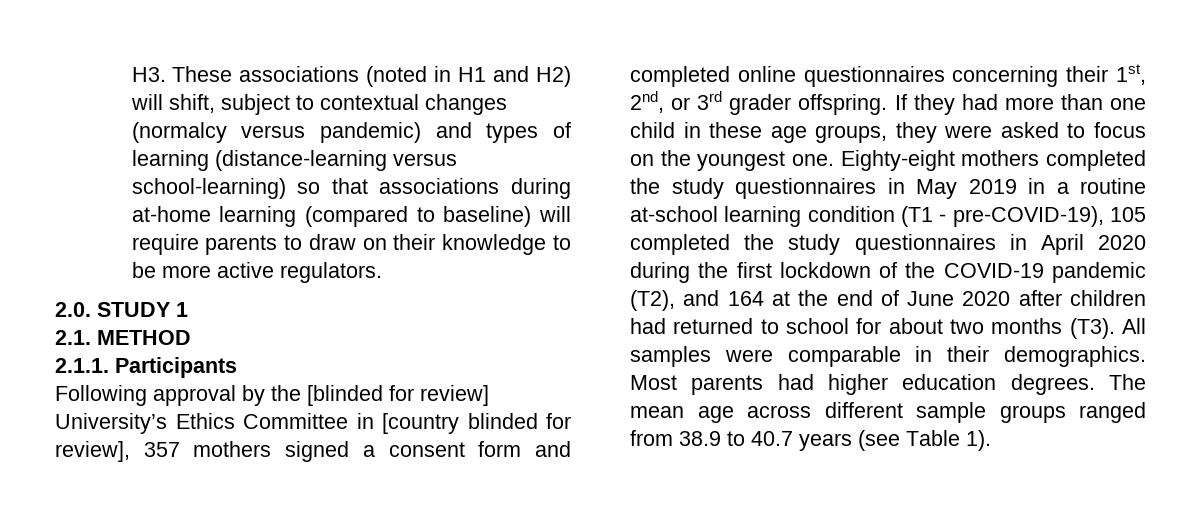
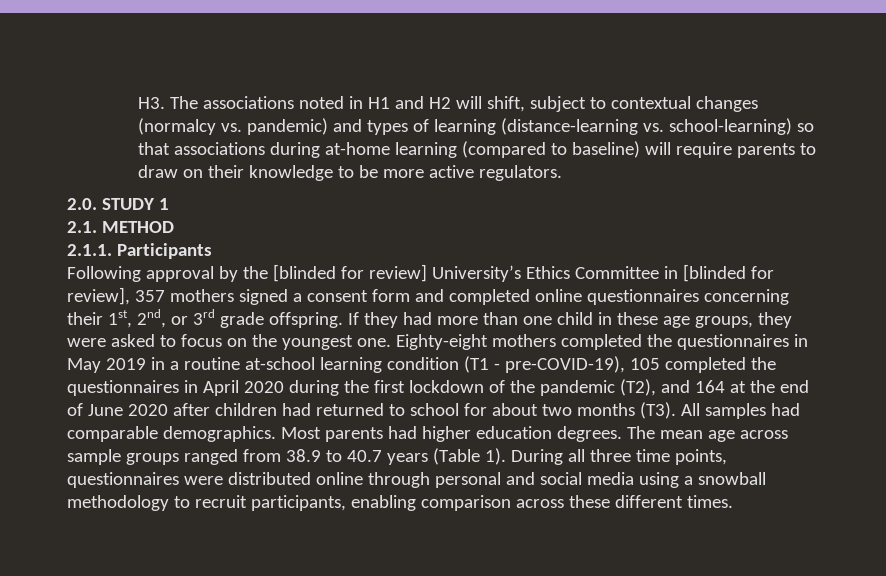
- H3. These associations (noted in H1 and H2) will shift, subject to contextual changes (normalcy versus pandemic) and types of learning (distance-learning versus school-learning) so that associations during at-home learning (compared to baseline) will require parents to draw on their knowledge to be more active regulators.
+ H3. The associations noted in H1 and H2 will shift, subject to contextual changes (normalcy vs. pandemic) and types of learning (distance-learning vs. school-learning) so that associations during at-home learning (compared to baseline) will require parents to draw on their knowledge to be more active regulators.
- Following approval by the [blinded for review] University’s Ethics Committee in [country blinded for review], 357 mothers signed a consent form and completed online questionnaires concerning their 1st, 2nd, or 3rd grader offspring.
+ Following approval by the [blinded for review] University’s Ethics Committee in [blinded for review], 357 mothers signed a consent form and completed online questionnaires concerning their 1st, 2nd, or 3rd grade offspring.
- Eighty-eight mothers completed the study questionnaires in May 2019 in a routine at-school learning condition (T1 - pre-COVID-19), 105 completed the study questionnaires in April 2020 during the first lockdown of the COVID-19 pandemic (T2), and 164 at the end of June 2020 after children had returned to school for about two months (T3). All samples were comparable in their demographics.
+ Eighty-eight mothers completed the questionnaires in May 2019 in a routine at-school learning condition (T1 - pre-COVID-19), 105 completed the questionnaires in April 2020 during the first lockdown of the pandemic (T2), and 164 at the end of June 2020 after children had returned to school for about two months (T3). All samples had comparable demographics.
- The mean age across different sample groups ranged from 38.9 to 40.7 years (see Table 1).
+ The mean age across sample groups ranged from 38.9 to 40.7 years (Table 1). During all three time points, questionnaires were distributed online through personal and social media using a snowball methodology to recruit participants, enabling comparison across these different times.

